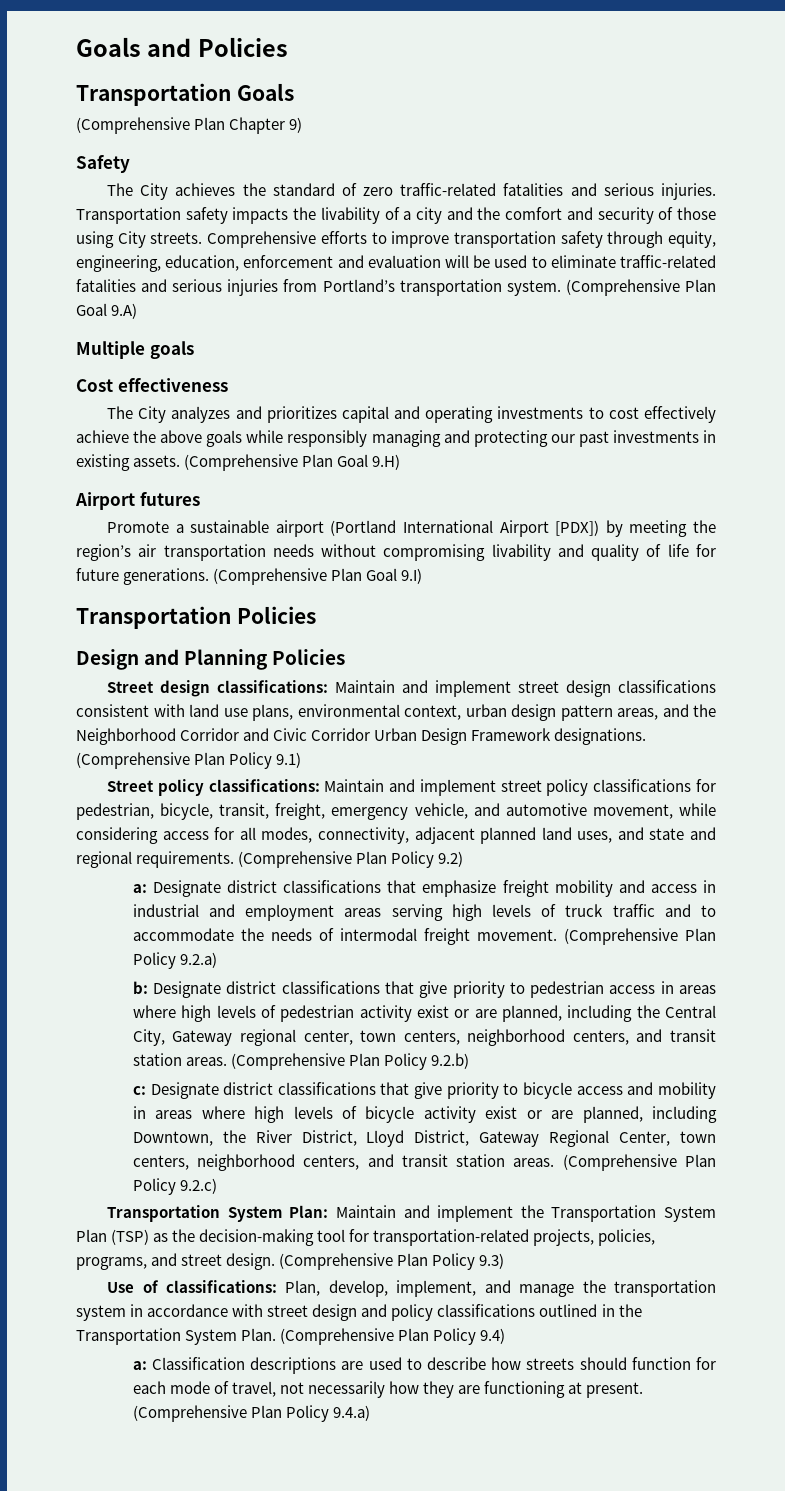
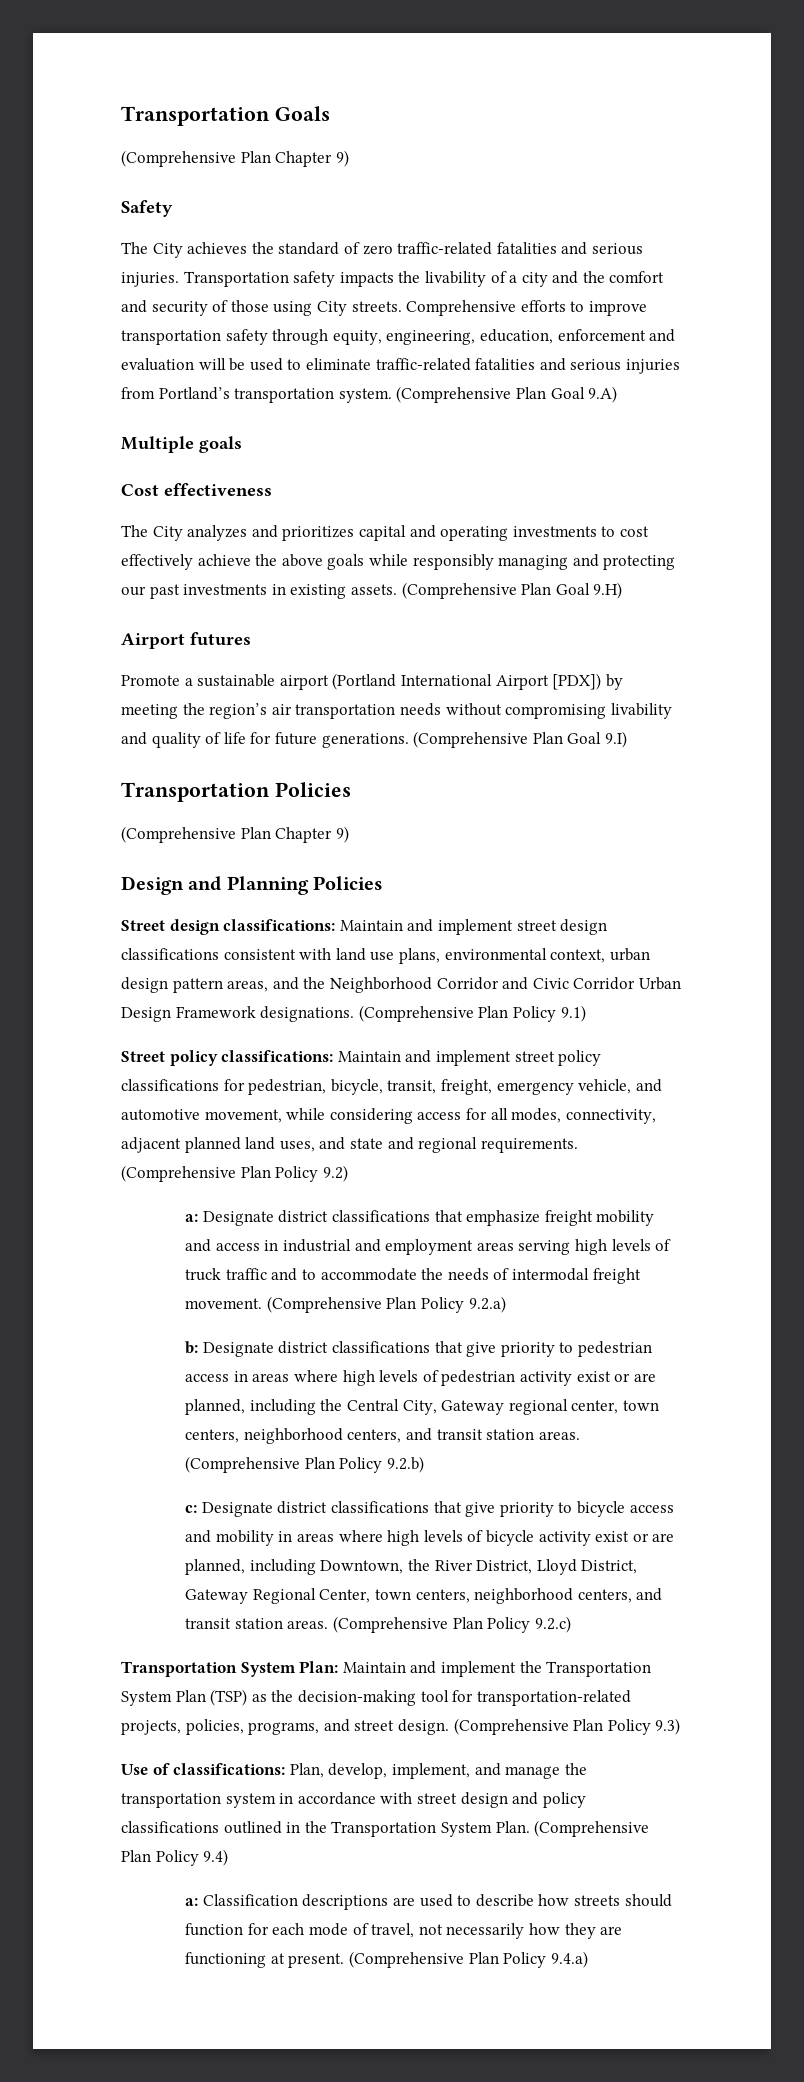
- Goals and Policies
  Transportation Policies
+ (Comprehensive Plan Chapter 9)

